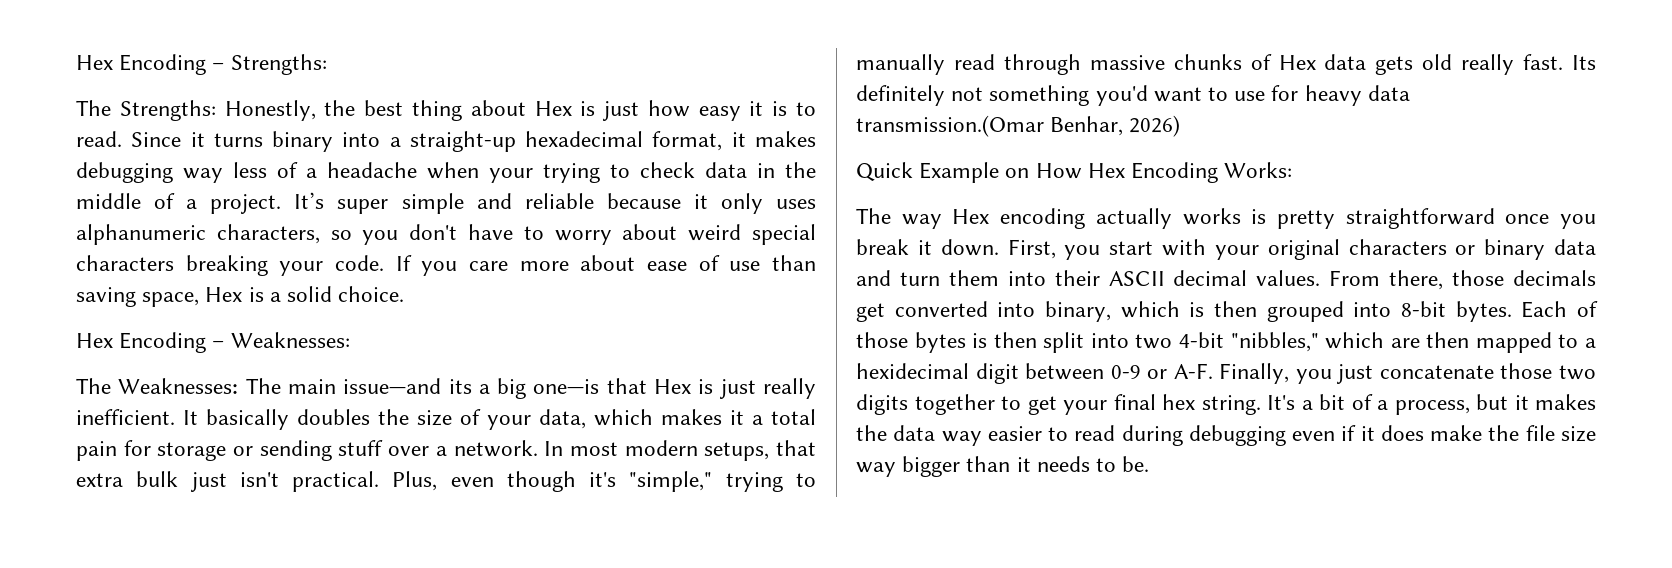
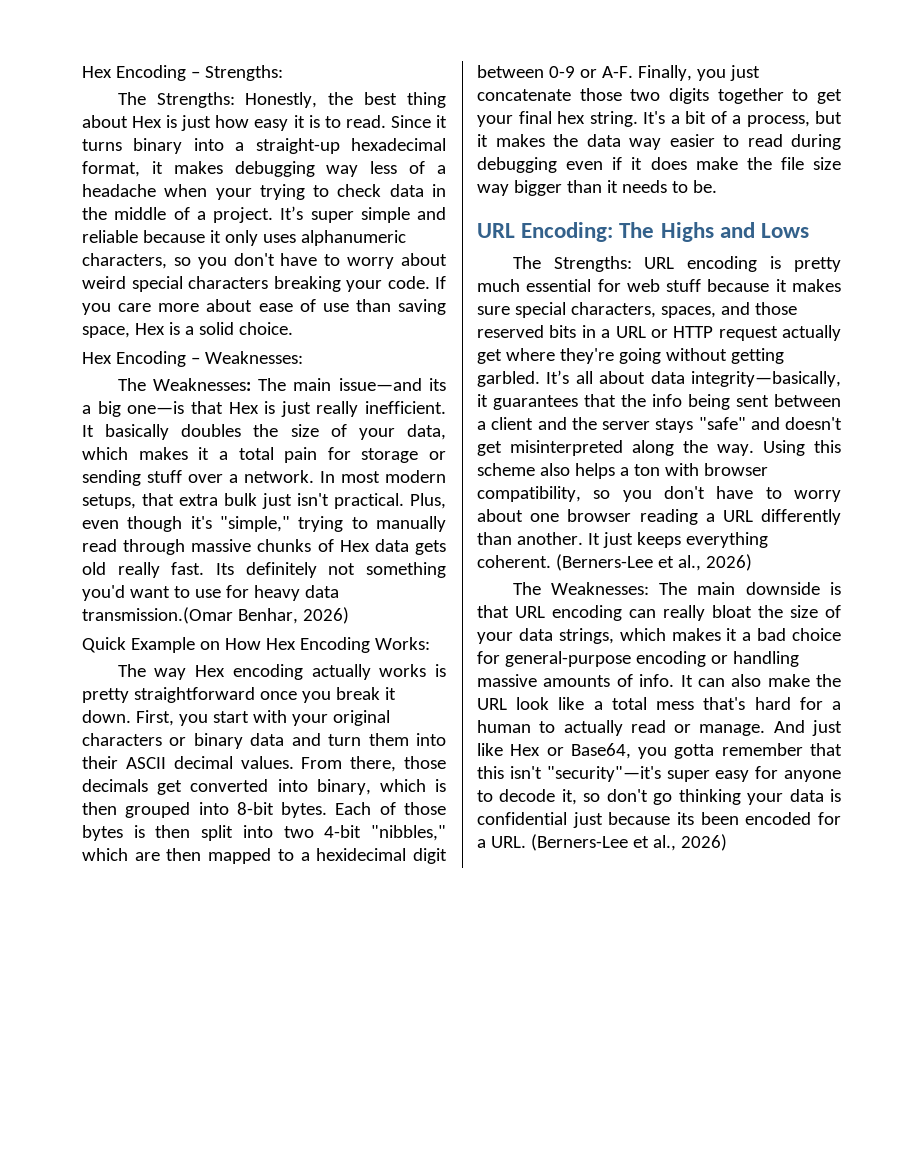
+ URL Encoding: The Highs and Lows
+ The Strengths: URL encoding is pretty much essential for web stuff because it makes sure special characters, spaces, and those reserved bits in a URL or HTTP request actually get where they're going without getting garbled. It’s all about data integrity—basically, it guarantees that the info being sent between a client and the server stays "safe" and doesn't get misinterpreted along the way. Using this scheme also helps a ton with browser compatibility, so you don't have to worry about one browser reading a URL differently than another. It just keeps everything coherent. (Berners-Lee et al., 2026)
+ The Weaknesses: The main downside is that URL encoding can really bloat the size of your data strings, which makes it a bad choice for general-purpose encoding or handling massive amounts of info. It can also make the URL look like a total mess that's hard for a human to actually read or manage. And just like Hex or Base64, you gotta remember that this isn't "security"—it's super easy for anyone to decode it, so don't go thinking your data is confidential just because its been encoded for a URL. (Berners-Lee et al., 2026)

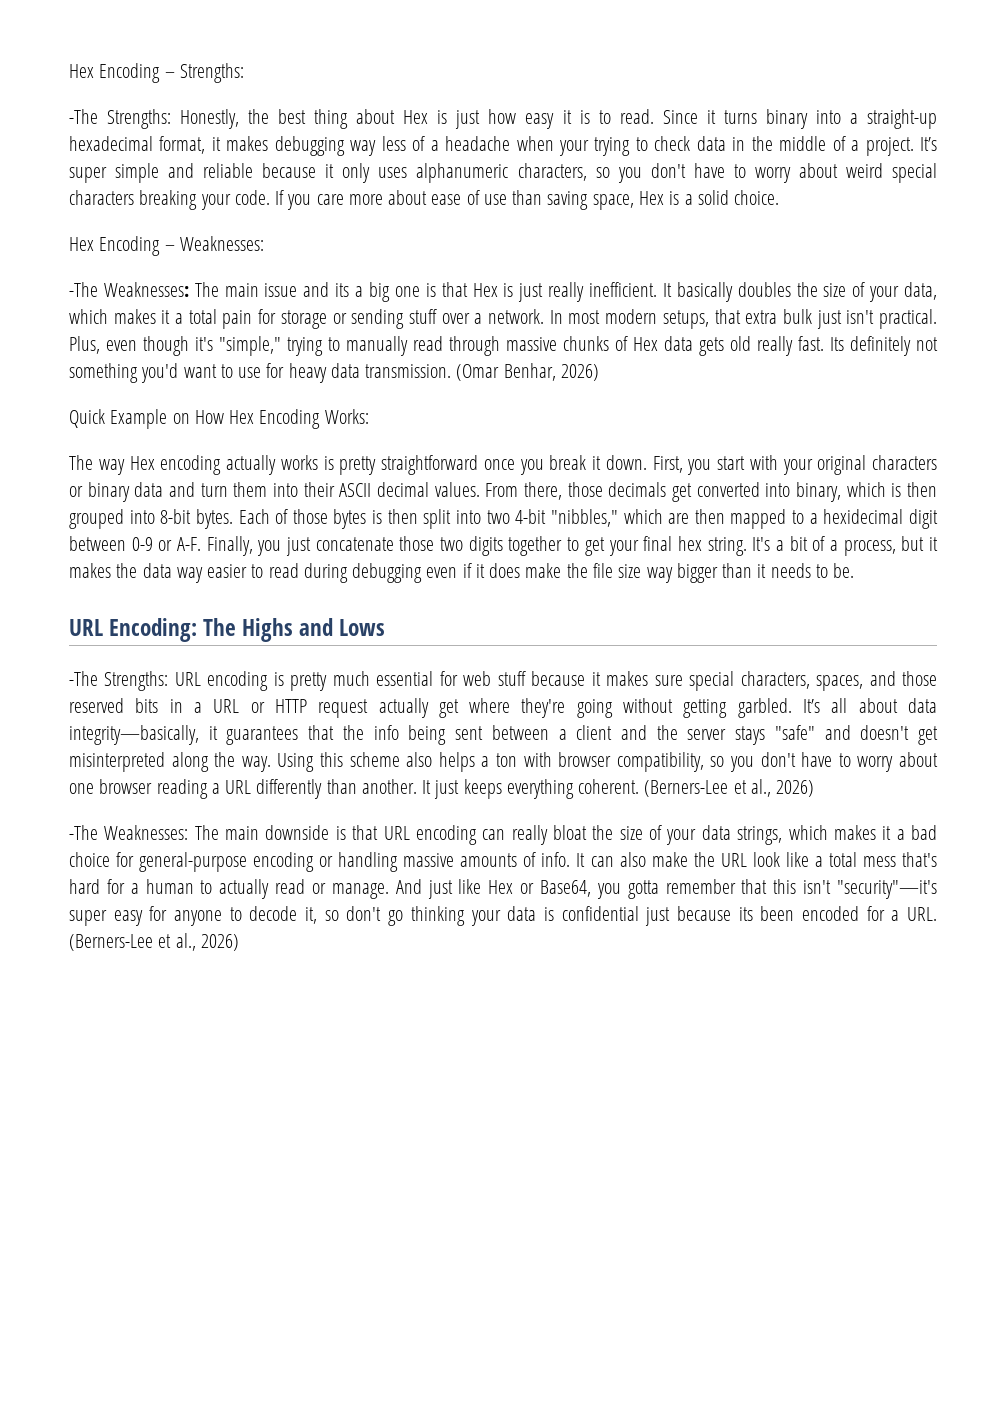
- The Strengths: Honestly, the best thing about Hex is just how easy it is to read.
+ -The Strengths: Honestly, the best thing about Hex is just how easy it is to read.
- The Weaknesses: The main issue—and its a big one—is that Hex is just really inefficient.
+ -The Weaknesses: The main issue and its a big one is that Hex is just really inefficient.
- Its definitely not something you'd want to use for heavy data transmission.(Omar Benhar, 2026)
+ Its definitely not something you'd want to use for heavy data transmission. (Omar Benhar, 2026)
- The Strengths: URL encoding is pretty much essential for web stuff because it makes sure special characters, spaces, and those reserved bits in a URL or HTTP request actually get where they're going without getting garbled.
+ -The Strengths: URL encoding is pretty much essential for web stuff because it makes sure special characters, spaces, and those reserved bits in a URL or HTTP request actually get where they're going without getting garbled.
- The Weaknesses: The main downside is that URL encoding can really bloat the size of your data strings, which makes it a bad choice for general-purpose encoding or handling massive amounts of info.
+ -The Weaknesses: The main downside is that URL encoding can really bloat the size of your data strings, which makes it a bad choice for general-purpose encoding or handling massive amounts of info.

